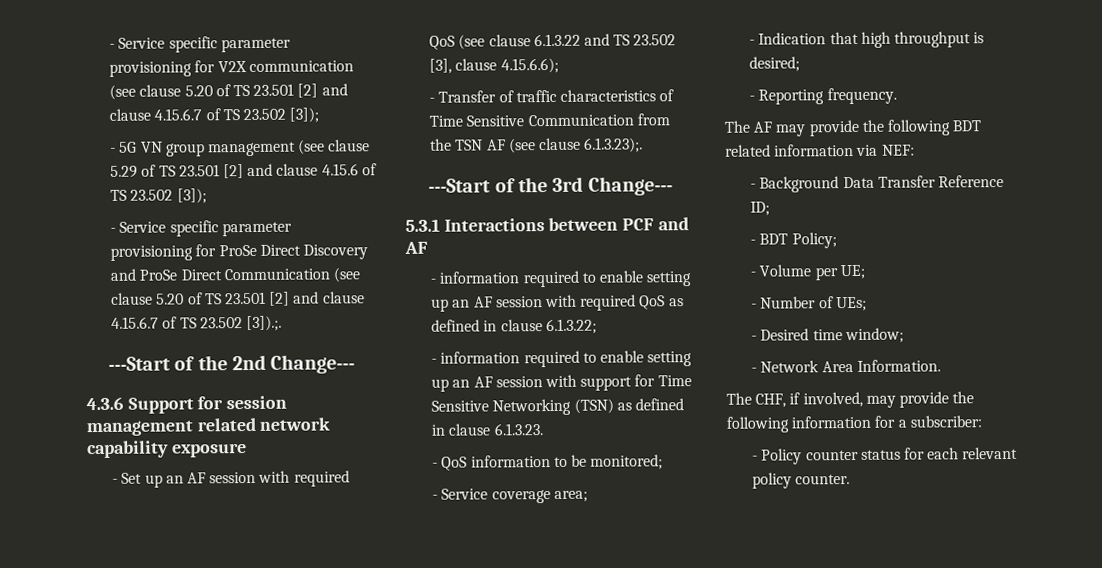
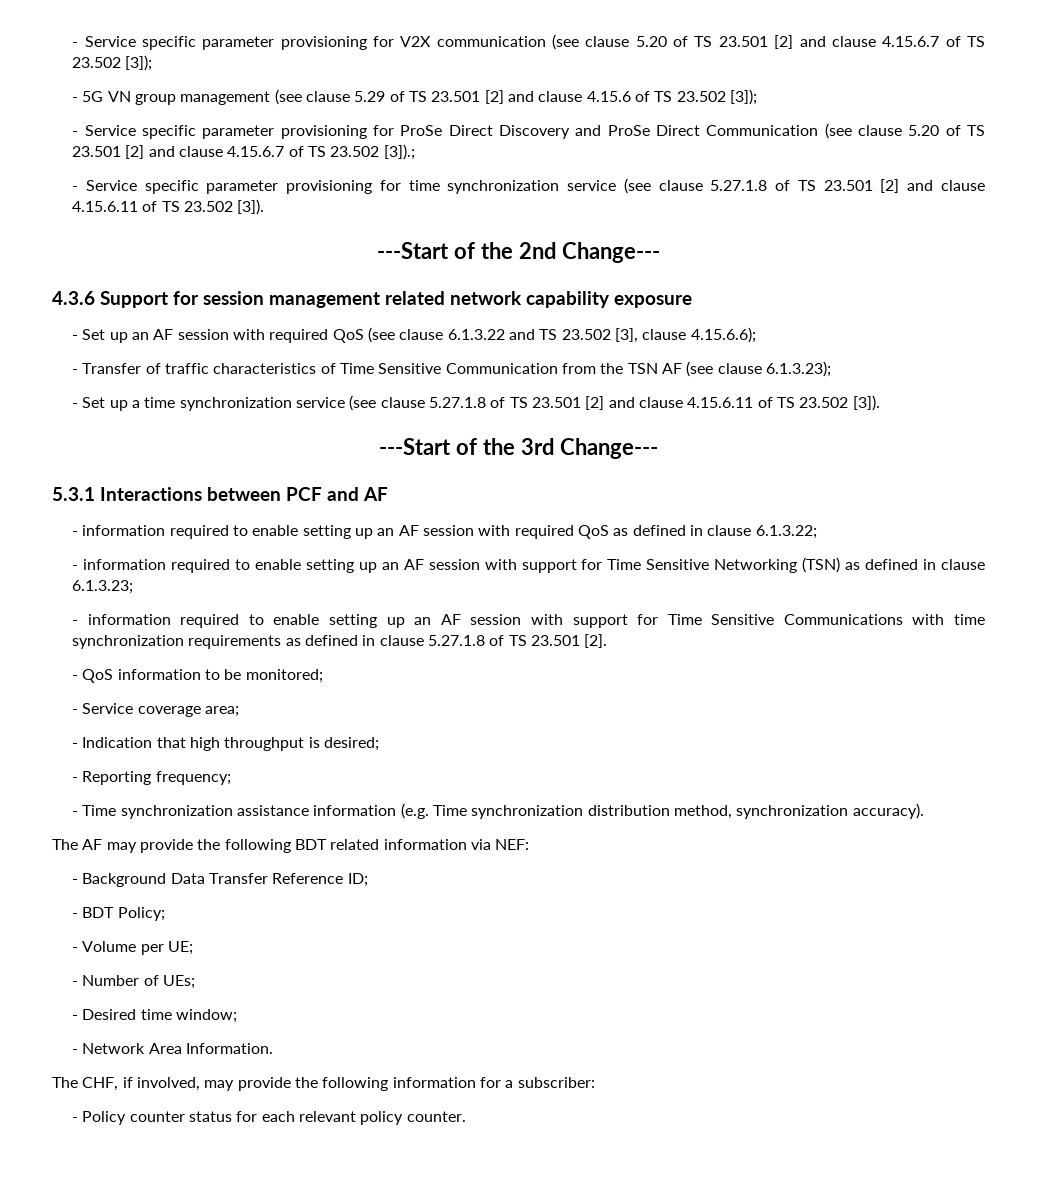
- - Service specific parameter provisioning for ProSe Direct Discovery and ProSe Direct Communication (see clause 5.20 of TS 23.501 [2] and clause 4.15.6.7 of TS 23.502 [3]).;.
+ - Service specific parameter provisioning for ProSe Direct Discovery and ProSe Direct Communication (see clause 5.20 of TS 23.501 [2] and clause 4.15.6.7 of TS 23.502 [3]).;
+ - Service specific parameter provisioning for time synchronization service (see clause 5.27.1.8 of TS 23.501 [2] and clause 4.15.6.11 of TS 23.502 [3]).
- - Transfer of traffic characteristics of Time Sensitive Communication from the TSN AF (see clause 6.1.3.23);.
+ - Transfer of traffic characteristics of Time Sensitive Communication from the TSN AF (see clause 6.1.3.23);
+ - Set up a time synchronization service (see clause 5.27.1.8 of TS 23.501 [2] and clause 4.15.6.11 of TS 23.502 [3]).
- - information required to enable setting up an AF session with support for Time Sensitive Networking (TSN) as defined in clause 6.1.3.23.
+ - information required to enable setting up an AF session with support for Time Sensitive Networking (TSN) as defined in clause 6.1.3.23;
+ - information required to enable setting up an AF session with support for Time Sensitive Communications with time synchronization requirements as defined in clause 5.27.1.8 of TS 23.501 [2].
- - Reporting frequency.
+ - Reporting frequency;
+ - Time synchronization assistance information (e.g. Time synchronization distribution method, synchronization accuracy).

